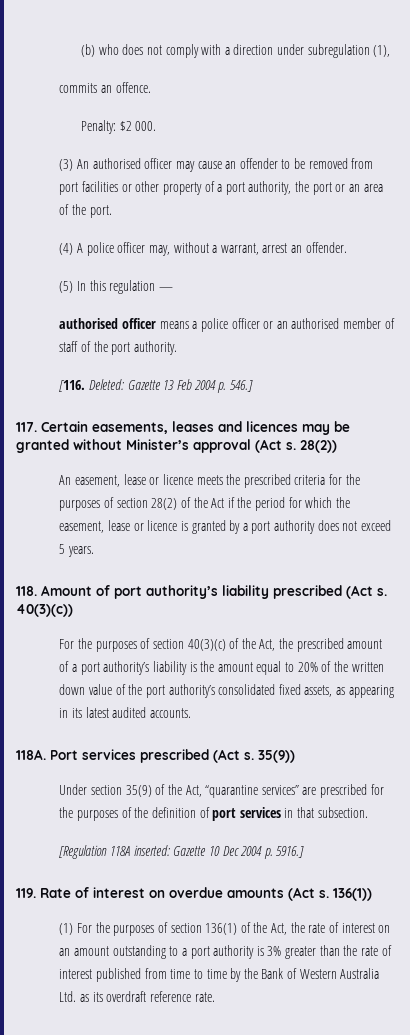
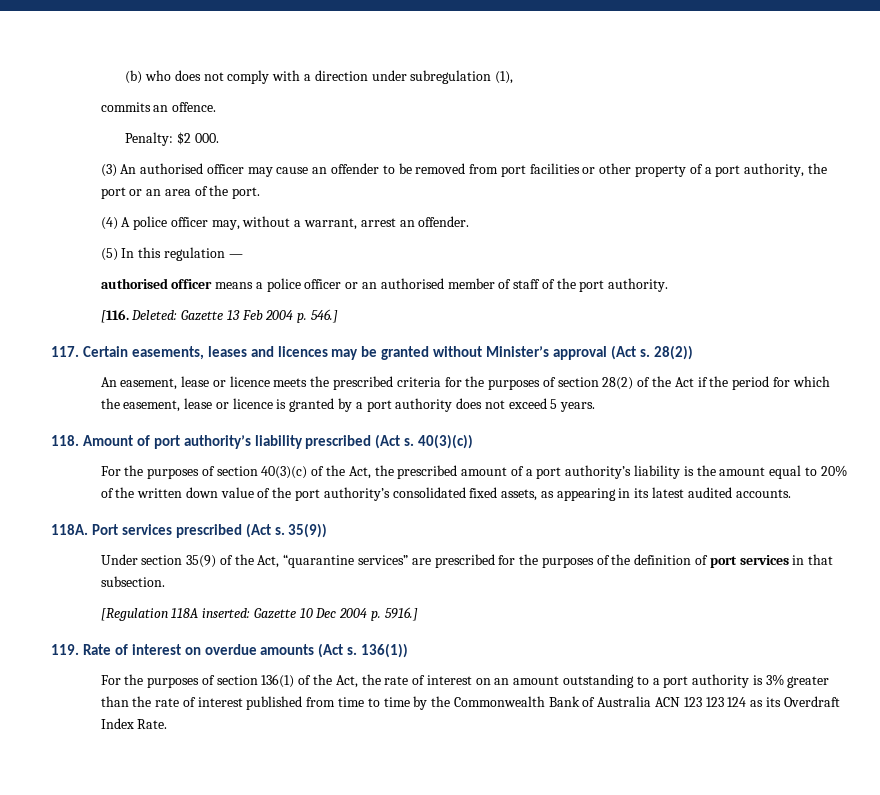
- (1) For the purposes of section 136(1) of the Act, the rate of interest on an amount outstanding to a port authority is 3% greater than the rate of interest published from time to time by the Bank of Western Australia Ltd. as its overdraft reference rate.
+ For the purposes of section 136(1) of the Act, the rate of interest on an amount outstanding to a port authority is 3% greater than the rate of interest published from time to time by the Commonwealth Bank of Australia ACN 123 123 124 as its Overdraft Index Rate.

